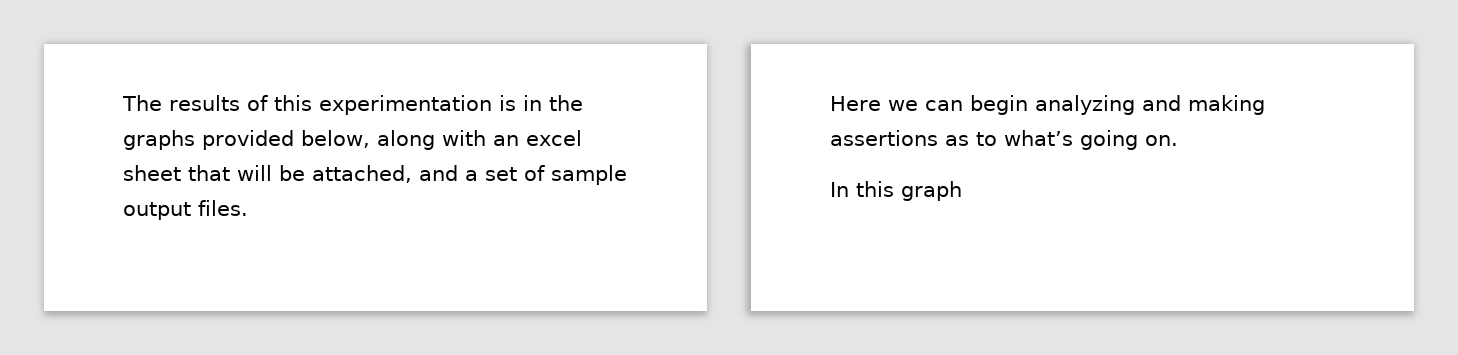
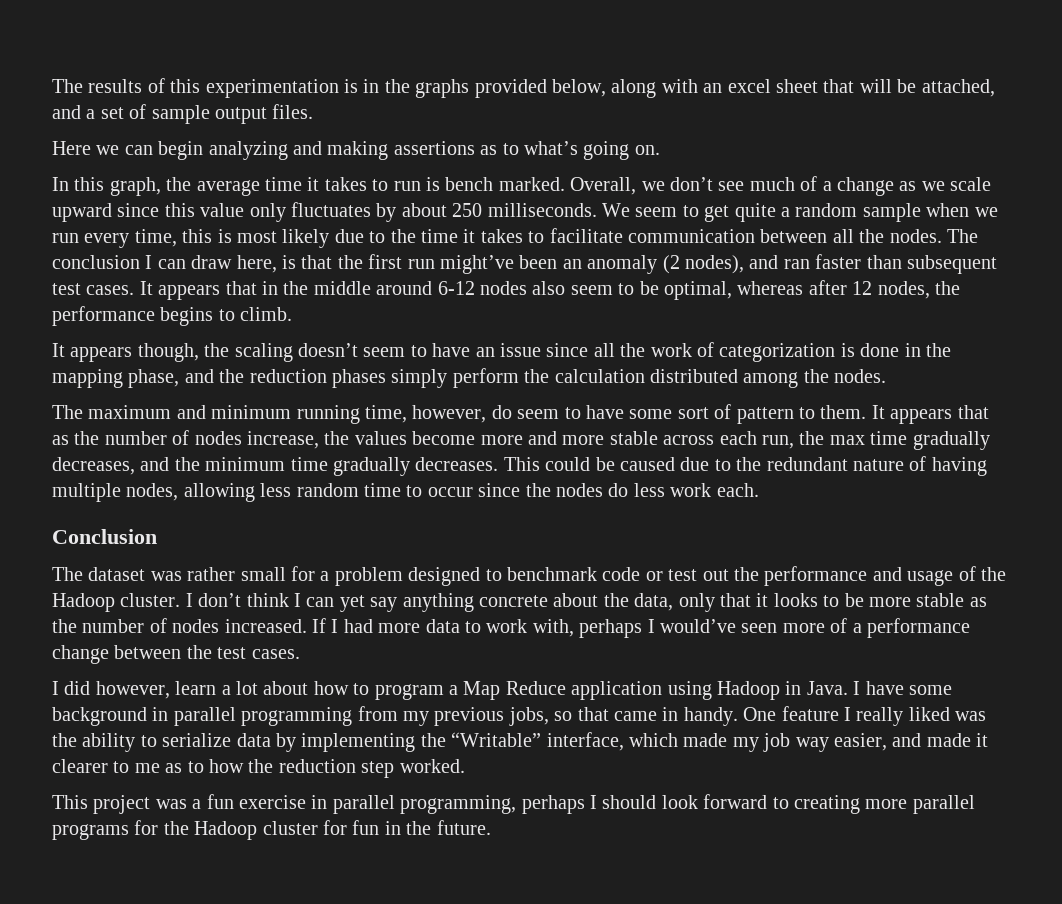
- In this graph
+ In this graph, the average time it takes to run is bench marked. Overall, we don’t see much of a change as we scale upward since this value only fluctuates by about 250 milliseconds. We seem to get quite a random sample when we run every time, this is most likely due to the time it takes to facilitate communication between all the nodes. The conclusion I can draw here, is that the first run might’ve been an anomaly (2 nodes), and ran faster than subsequent test cases. It appears that in the middle around 6-12 nodes also seem to be optimal, whereas after 12 nodes, the performance begins to climb.
+ It appears though, the scaling doesn’t seem to have an issue since all the work of categorization is done in the mapping phase, and the reduction phases simply perform the calculation distributed among the nodes.
+ The maximum and minimum running time, however, do seem to have some sort of pattern to them. It appears that as the number of nodes increase, the values become more and more stable across each run, the max time gradually decreases, and the minimum time gradually decreases. This could be caused due to the redundant nature of having multiple nodes, allowing less random time to occur since the nodes do less work each.
+ Conclusion
+ The dataset was rather small for a problem designed to benchmark code or test out the performance and usage of the Hadoop cluster. I don’t think I can yet say anything concrete about the data, only that it looks to be more stable as the number of nodes increased. If I had more data to work with, perhaps I would’ve seen more of a performance change between the test cases.
+ I did however, learn a lot about how to program a Map Reduce application using Hadoop in Java. I have some background in parallel programming from my previous jobs, so that came in handy. One feature I really liked was the ability to serialize data by implementing the “Writable” interface, which made my job way easier, and made it clearer to me as to how the reduction step worked.
+ This project was a fun exercise in parallel programming, perhaps I should look forward to creating more parallel programs for the Hadoop cluster for fun in the future.

